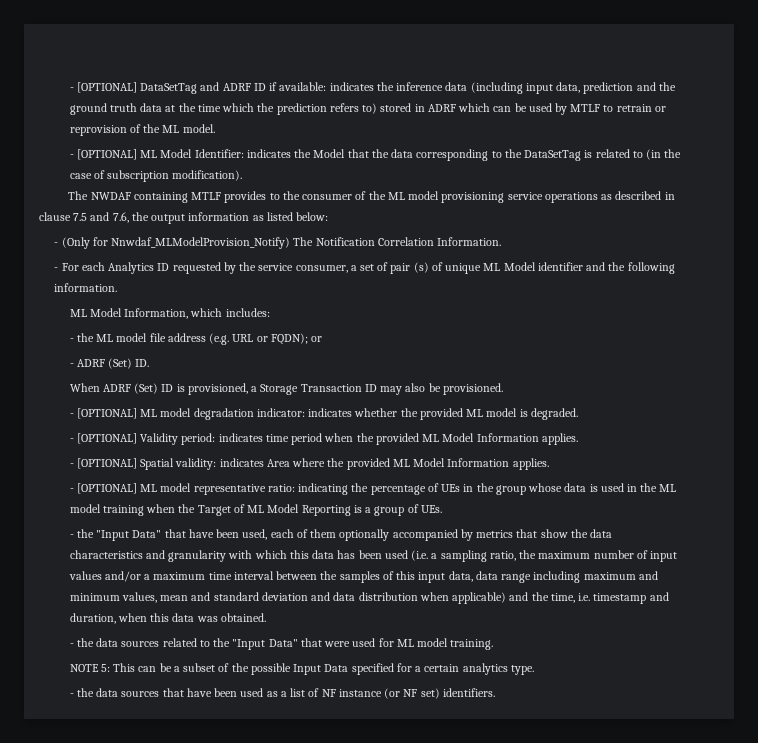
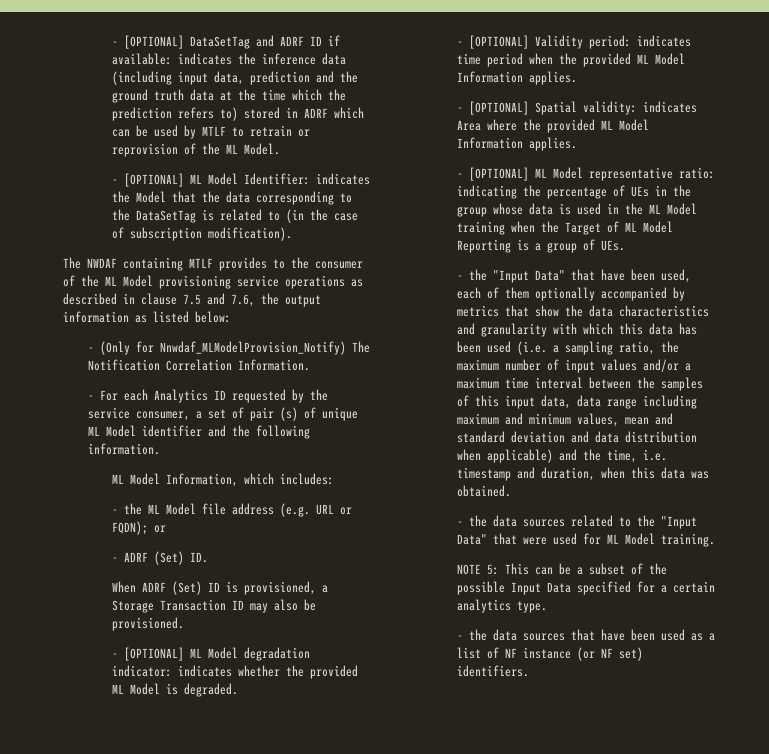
- - [OPTIONAL] DataSetTag and ADRF ID if available: indicates the inference data (including input data, prediction and the ground truth data at the time which the prediction refers to) stored in ADRF which can be used by MTLF to retrain or reprovision of the ML model.
+ - [OPTIONAL] DataSetTag and ADRF ID if available: indicates the inference data (including input data, prediction and the ground truth data at the time which the prediction refers to) stored in ADRF which can be used by MTLF to retrain or reprovision of the ML Model.
- The NWDAF containing MTLF provides to the consumer of the ML model provisioning service operations as described in clause 7.5 and 7.6, the output information as listed below:
+ The NWDAF containing MTLF provides to the consumer of the ML Model provisioning service operations as described in clause 7.5 and 7.6, the output information as listed below:
- - the ML model file address (e.g. URL or FQDN); or
+ - the ML Model file address (e.g. URL or FQDN); or
- - [OPTIONAL] ML model degradation indicator: indicates whether the provided ML model is degraded.
+ - [OPTIONAL] ML Model degradation indicator: indicates whether the provided ML Model is degraded.
- - [OPTIONAL] ML model representative ratio: indicating the percentage of UEs in the group whose data is used in the ML model training when the Target of ML Model Reporting is a group of UEs.
+ - [OPTIONAL] ML Model representative ratio: indicating the percentage of UEs in the group whose data is used in the ML Model training when the Target of ML Model Reporting is a group of UEs.
- - the data sources related to the "Input Data" that were used for ML model training.
+ - the data sources related to the "Input Data" that were used for ML Model training.

